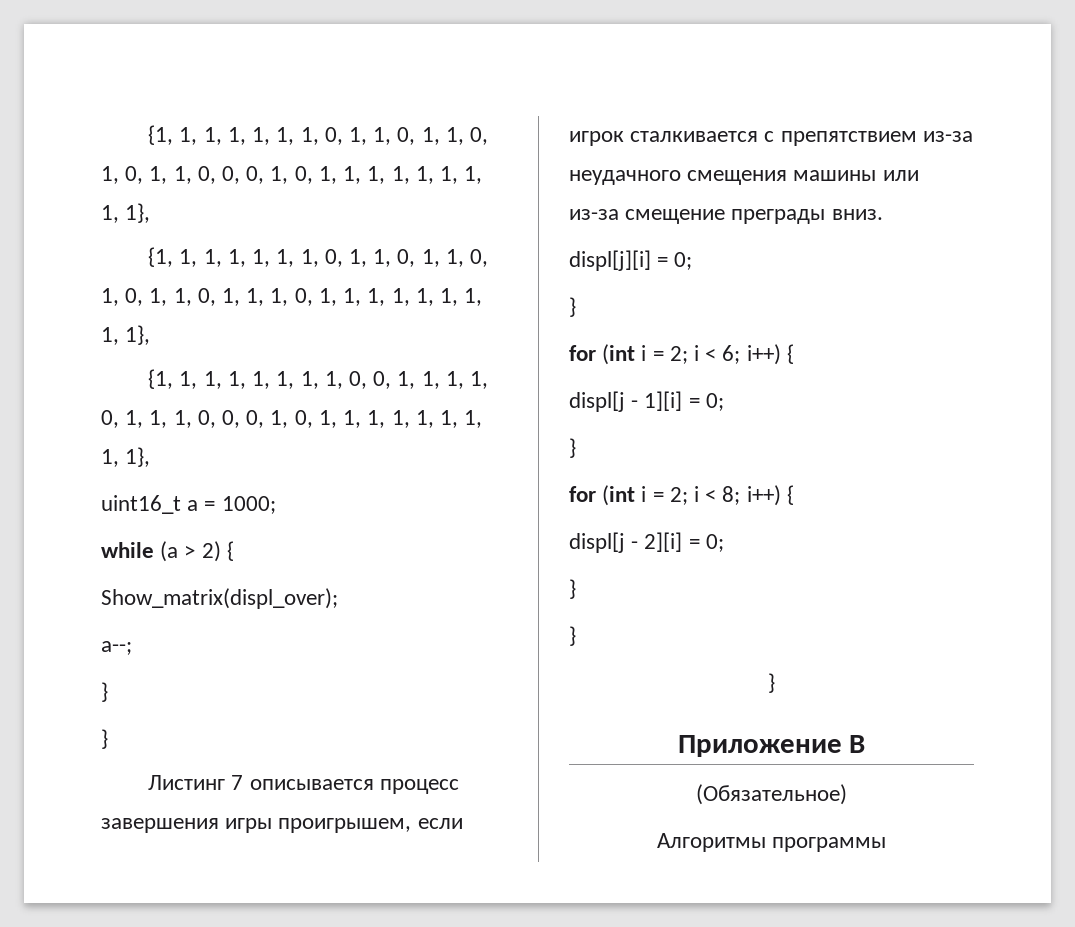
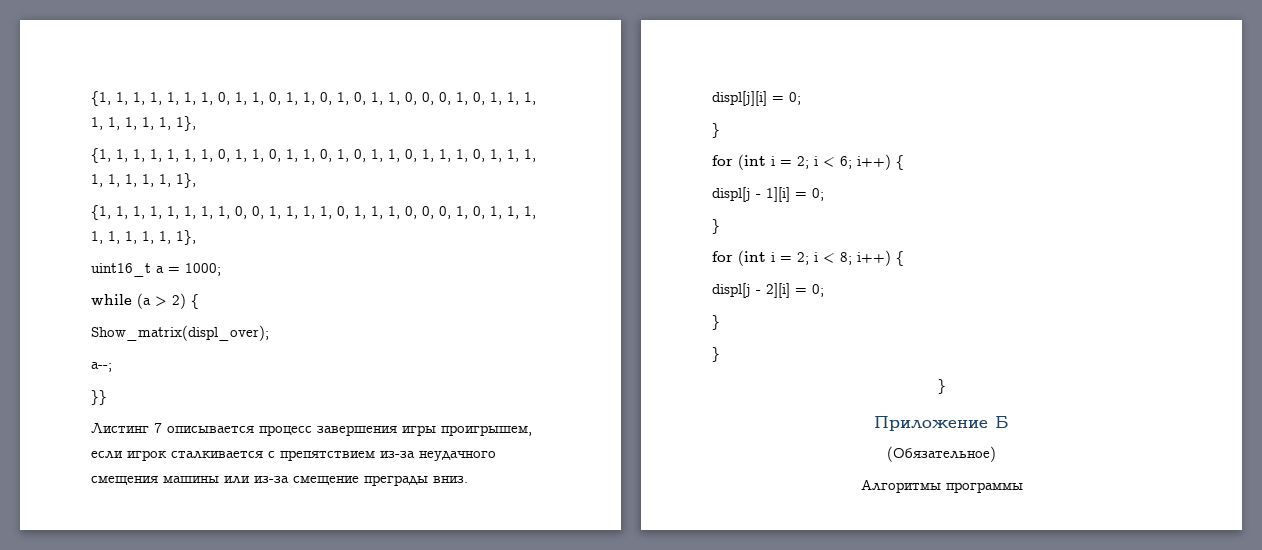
  a--;
- }
- }
+ }}
- Приложение B
+ Приложение Б

